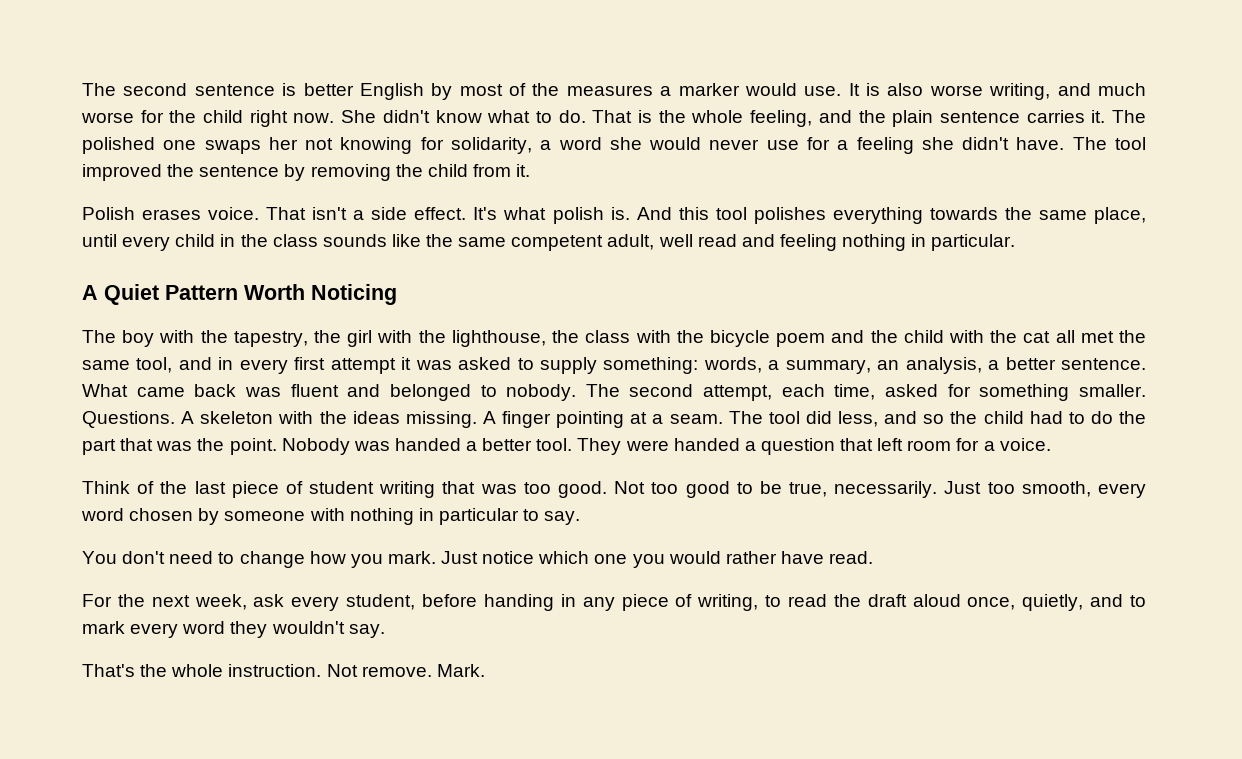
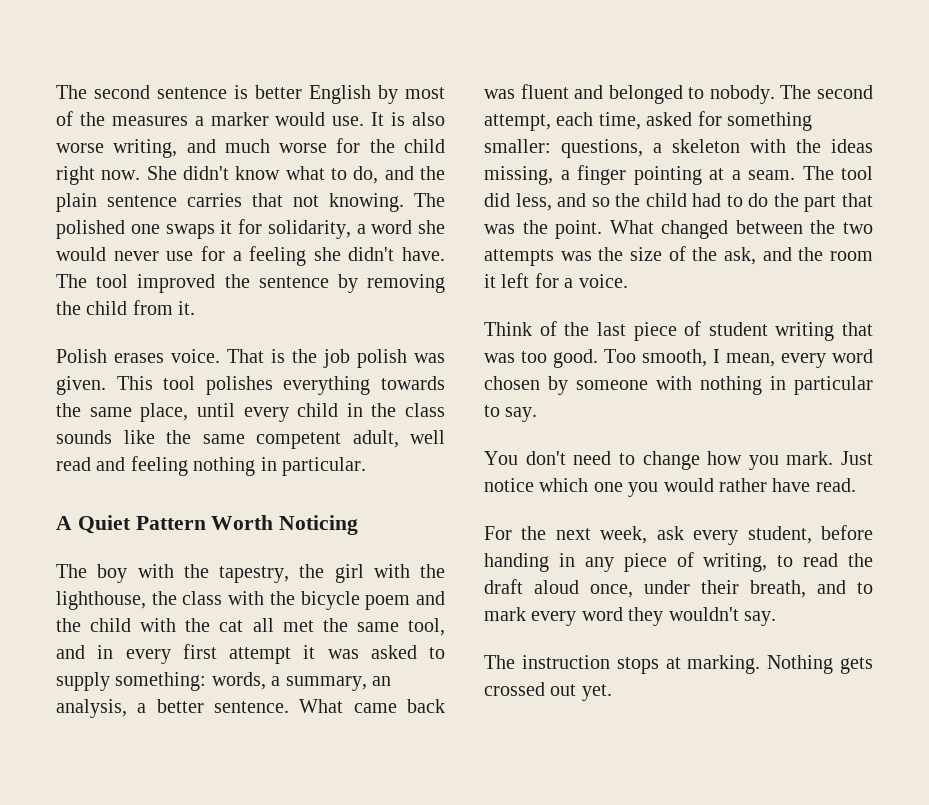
- She didn't know what to do. That is the whole feeling, and the plain sentence carries it.
+ She didn't know what to do, and the plain sentence carries that not knowing.
- The polished one swaps her not knowing for solidarity, a word she would never use for a feeling she didn't have.
+ The polished one swaps it for solidarity, a word she would never use for a feeling she didn't have.
- That isn't a side effect. It's what polish is. And this tool polishes everything towards the same place, until every child in the class sounds like the same competent adult, well read and feeling nothing in particular.
+ That is the job polish was given. This tool polishes everything towards the same place, until every child in the class sounds like the same competent adult, well read and feeling nothing in particular.
- The second attempt, each time, asked for something smaller. Questions. A skeleton with the ideas missing. A finger pointing at a seam.
+ The second attempt, each time, asked for something smaller: questions, a skeleton with the ideas missing, a finger pointing at a seam.
- Nobody was handed a better tool. They were handed a question that left room for a voice.
+ What changed between the two attempts was the size of the ask, and the room it left for a voice.
- Not too good to be true, necessarily. Just too smooth, every word chosen by someone with nothing in particular to say.
+ Too smooth, I mean, every word chosen by someone with nothing in particular to say.
- For the next week, ask every student, before handing in any piece of writing, to read the draft aloud once, quietly, and to mark every word they wouldn't say.
+ For the next week, ask every student, before handing in any piece of writing, to read the draft aloud once, under their breath, and to mark every word they wouldn't say.
- That's the whole instruction. Not remove. Mark.
+ The instruction stops at marking. Nothing gets crossed out yet.

